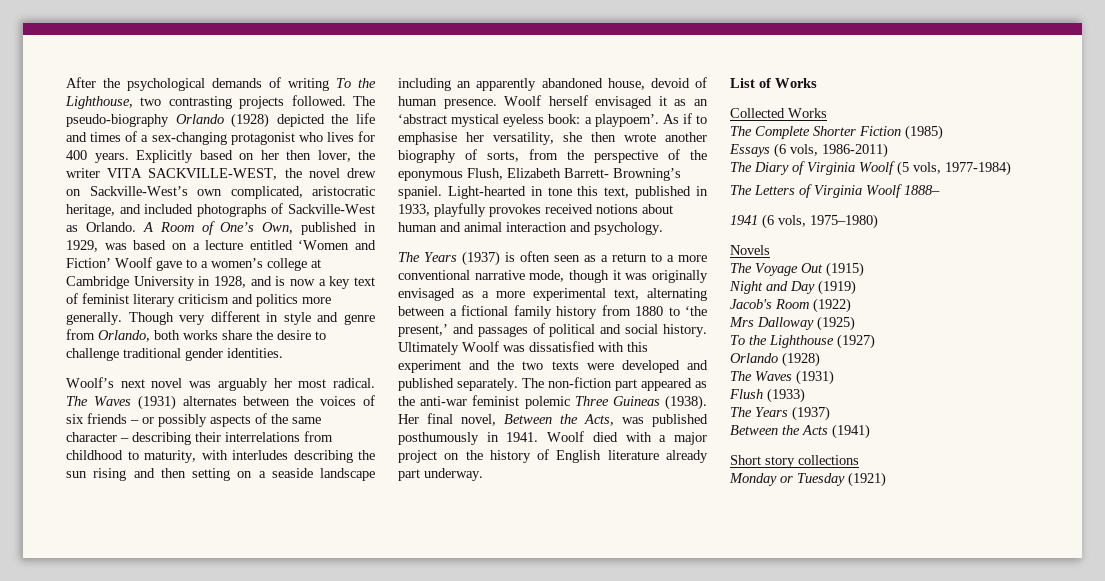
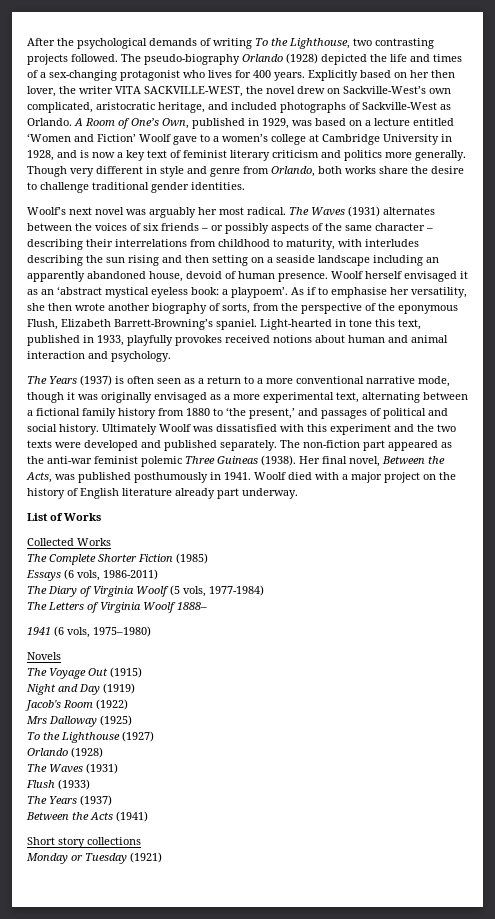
- As if to emphasise her versatility, she then wrote another biography of sorts, from the perspective of the eponymous Flush, Elizabeth Barrett- Browning’s spaniel.
+ As if to emphasise her versatility, she then wrote another biography of sorts, from the perspective of the eponymous Flush, Elizabeth Barrett-Browning’s spaniel.

